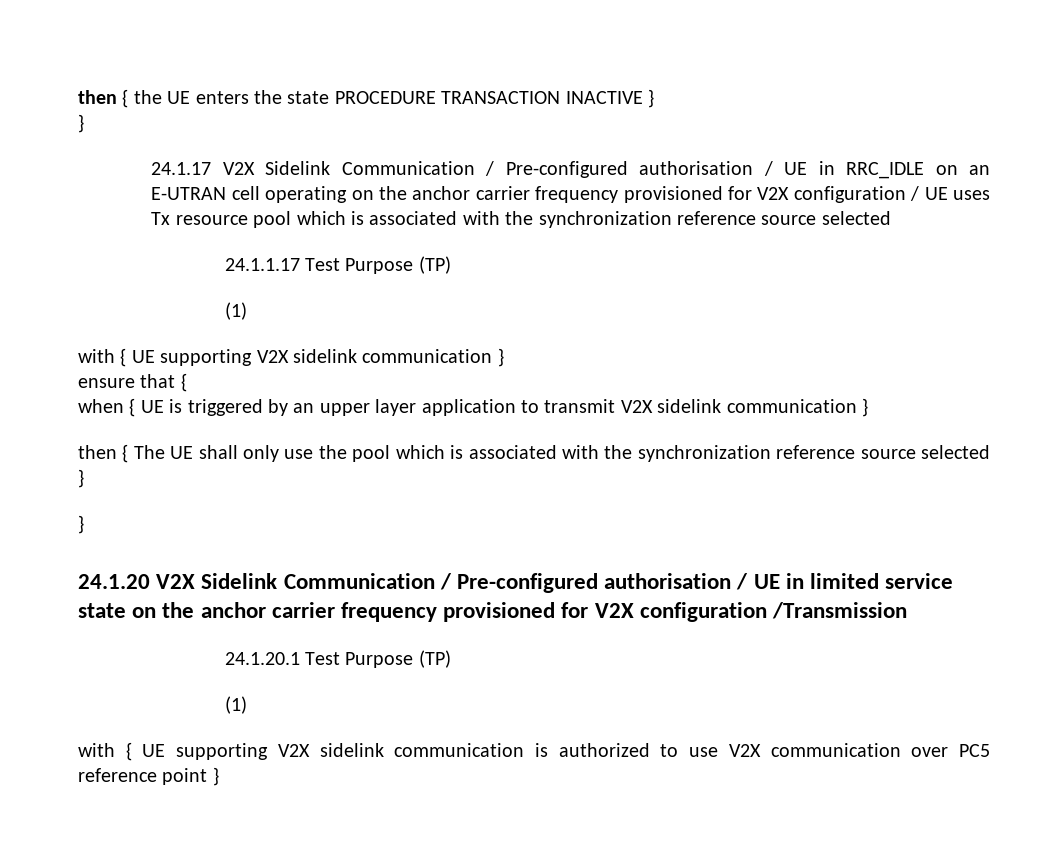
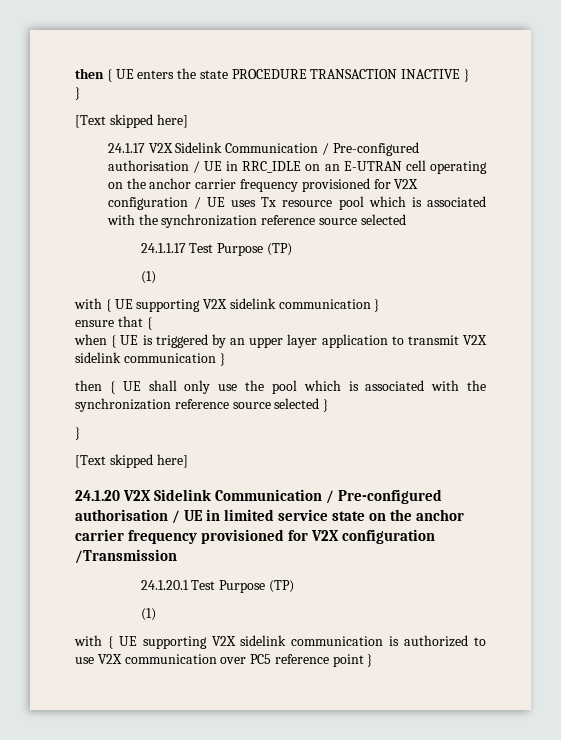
- then { the UE enters the state PROCEDURE TRANSACTION INACTIVE }
+ then { UE enters the state PROCEDURE TRANSACTION INACTIVE }
  }
+ [Text skipped here]
- then { The UE shall only use the pool which is associated with the synchronization reference source selected }
+ then { UE shall only use the pool which is associated with the synchronization reference source selected }
  }
+ [Text skipped here]

